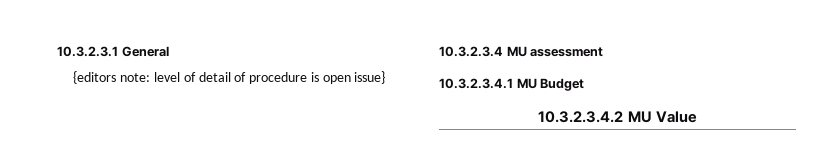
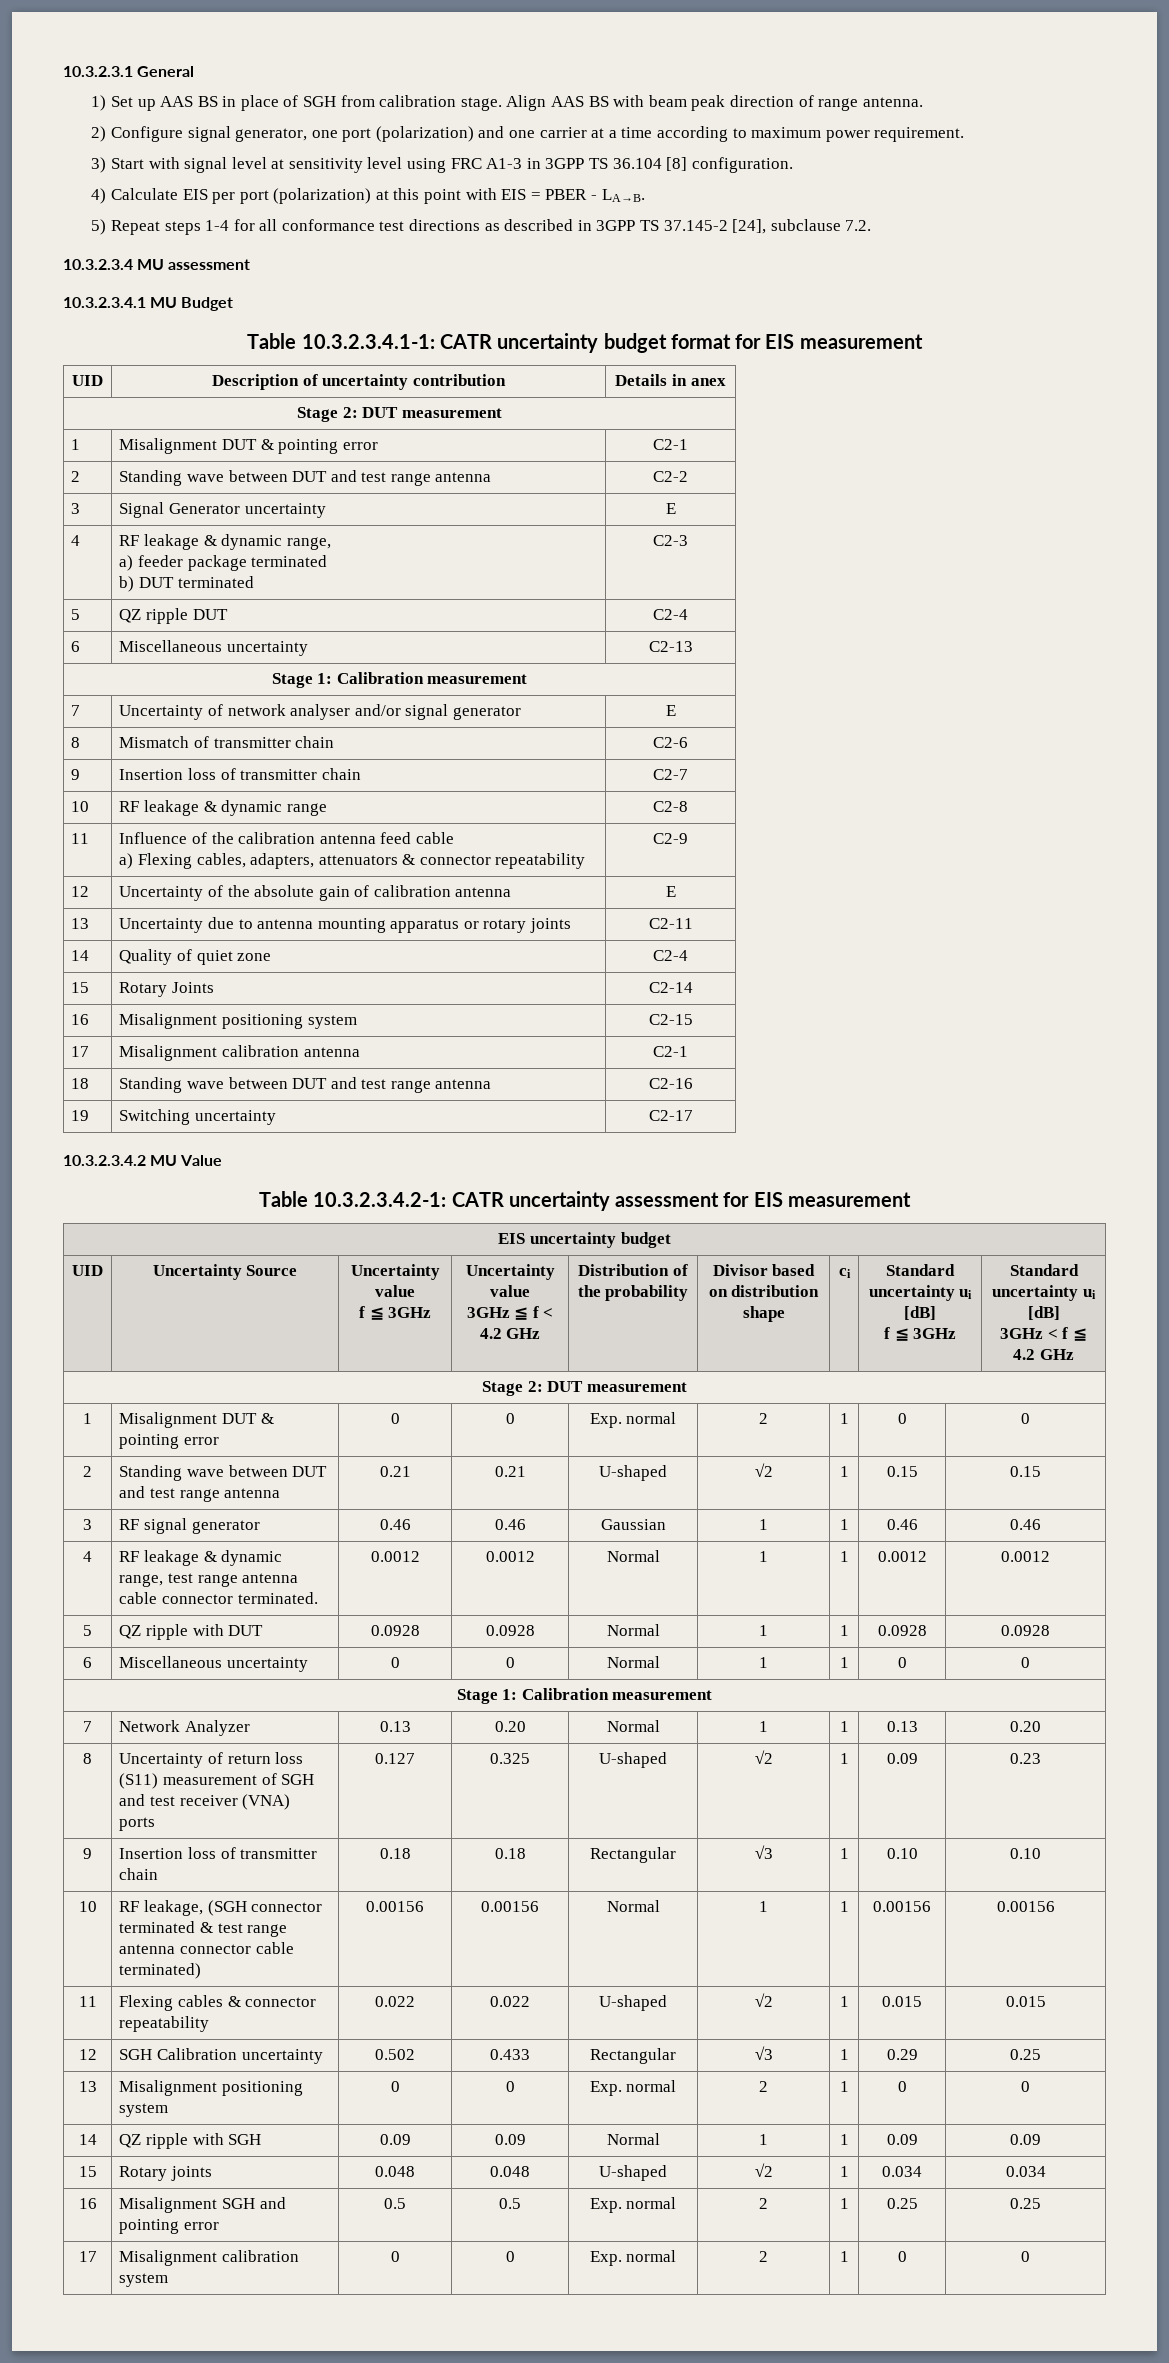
- {editors note: level of detail of procedure is open issue}
+ 1) Set up AAS BS in place of SGH from calibration stage. Align AAS BS with beam peak direction of range antenna.
+ 2) Configure signal generator, one port (polarization) and one carrier at a time according to maximum power requirement.
+ 3) Start with signal level at sensitivity level using FRC A1-3 in 3GPP TS 36.104 [8] configuration.
+ 4) Calculate EIS per port (polarization) at this point with EIS = PBER - LA→B.
+ 5) Repeat steps 1-4 for all conformance test directions as described in 3GPP TS 37.145-2 [24], subclause 7.2.
+ Table 10.3.2.3.4.1-1: CATR uncertainty budget format for EIS measurement
+ UID | Description of uncertainty contribution | Details in anex
+ Stage 2: DUT measurement
+ 1 | Misalignment DUT & pointing error | C2-1
+ 2 | Standing wave between DUT and test range antenna | C2-2
+ 3 | Signal Generator uncertainty | E
+ 4 | RF leakage & dynamic range,
+ a) feeder package terminated
+ b) DUT terminated | C2-3
+ 5 | QZ ripple DUT | C2-4
+ 6 | Miscellaneous uncertainty | C2-13
+ Stage 1: Calibration measurement
+ 7 | Uncertainty of network analyser and/or signal generator | E
+ 8 | Mismatch of transmitter chain | C2-6
+ 9 | Insertion loss of transmitter chain | C2-7
+ 10 | RF leakage & dynamic range | C2-8
+ 11 | Influence of the calibration antenna feed cable
+ a) Flexing cables, adapters, attenuators & connector repeatability | C2-9
+ 12 | Uncertainty of the absolute gain of calibration antenna | E
+ 13 | Uncertainty due to antenna mounting apparatus or rotary joints | C2-11
+ 14 | Quality of quiet zone | C2-4
+ 15 | Rotary Joints | C2-14
+ 16 | Misalignment positioning system | C2-15
+ 17 | Misalignment calibration antenna | C2-1
+ 18 | Standing wave between DUT and test range antenna | C2-16
+ 19 | Switching uncertainty | C2-17
  10.3.2.3.4.2 MU Value
+ Table 10.3.2.3.4.2-1: CATR uncertainty assessment for EIS measurement
+ EIS uncertainty budget
+ UID | Uncertainty Source | Uncertainty value
+ f ≦ 3GHz | Uncertainty value
+ 3GHz ≦ f < 4.2 GHz | Distribution of the probability | Divisor based on distribution shape | ci | Standard uncertainty ui [dB]
+ f ≦ 3GHz | Standard uncertainty ui [dB]
+ 3GHz < f ≦ 4.2 GHz
+ Stage 2: DUT measurement
+ 1 | Misalignment DUT & pointing error | 0 | 0 | Exp. normal | 2 | 1 | 0 | 0
+ 2 | Standing wave between DUT and test range antenna | 0.21 | 0.21 | U-shaped | √2 | 1 | 0.15 | 0.15
+ 3 | RF signal generator | 0.46 | 0.46 | Gaussian | 1 | 1 | 0.46 | 0.46
+ 4 | RF leakage & dynamic range, test range antenna cable connector terminated. | 0.0012 | 0.0012 | Normal | 1 | 1 | 0.0012 | 0.0012
+ 5 | QZ ripple with DUT | 0.0928 | 0.0928 | Normal | 1 | 1 | 0.0928 | 0.0928
+ 6 | Miscellaneous uncertainty | 0 | 0 | Normal | 1 | 1 | 0 | 0
+ Stage 1: Calibration measurement
+ 7 | Network Analyzer | 0.13 | 0.20 | Normal | 1 | 1 | 0.13 | 0.20
+ 8 | Uncertainty of return loss (S11) measurement of SGH and test receiver (VNA) ports | 0.127 | 0.325 | U-shaped | √2 | 1 | 0.09 | 0.23
+ 9 | Insertion loss of transmitter chain | 0.18 | 0.18 | Rectangular | √3 | 1 | 0.10 | 0.10
+ 10 | RF leakage, (SGH connector terminated & test range antenna connector cable terminated) | 0.00156 | 0.00156 | Normal | 1 | 1 | 0.00156 | 0.00156
+ 11 | Flexing cables & connector repeatability | 0.022 | 0.022 | U-shaped | √2 | 1 | 0.015 | 0.015
+ 12 | SGH Calibration uncertainty | 0.502 | 0.433 | Rectangular | √3 | 1 | 0.29 | 0.25
+ 13 | Misalignment positioning system | 0 | 0 | Exp. normal | 2 | 1 | 0 | 0
+ 14 | QZ ripple with SGH | 0.09 | 0.09 | Normal | 1 | 1 | 0.09 | 0.09
+ 15 | Rotary joints | 0.048 | 0.048 | U-shaped | √2 | 1 | 0.034 | 0.034
+ 16 | Misalignment SGH and pointing error | 0.5 | 0.5 | Exp. normal | 2 | 1 | 0.25 | 0.25
+ 17 | Misalignment calibration system | 0 | 0 | Exp. normal | 2 | 1 | 0 | 0

